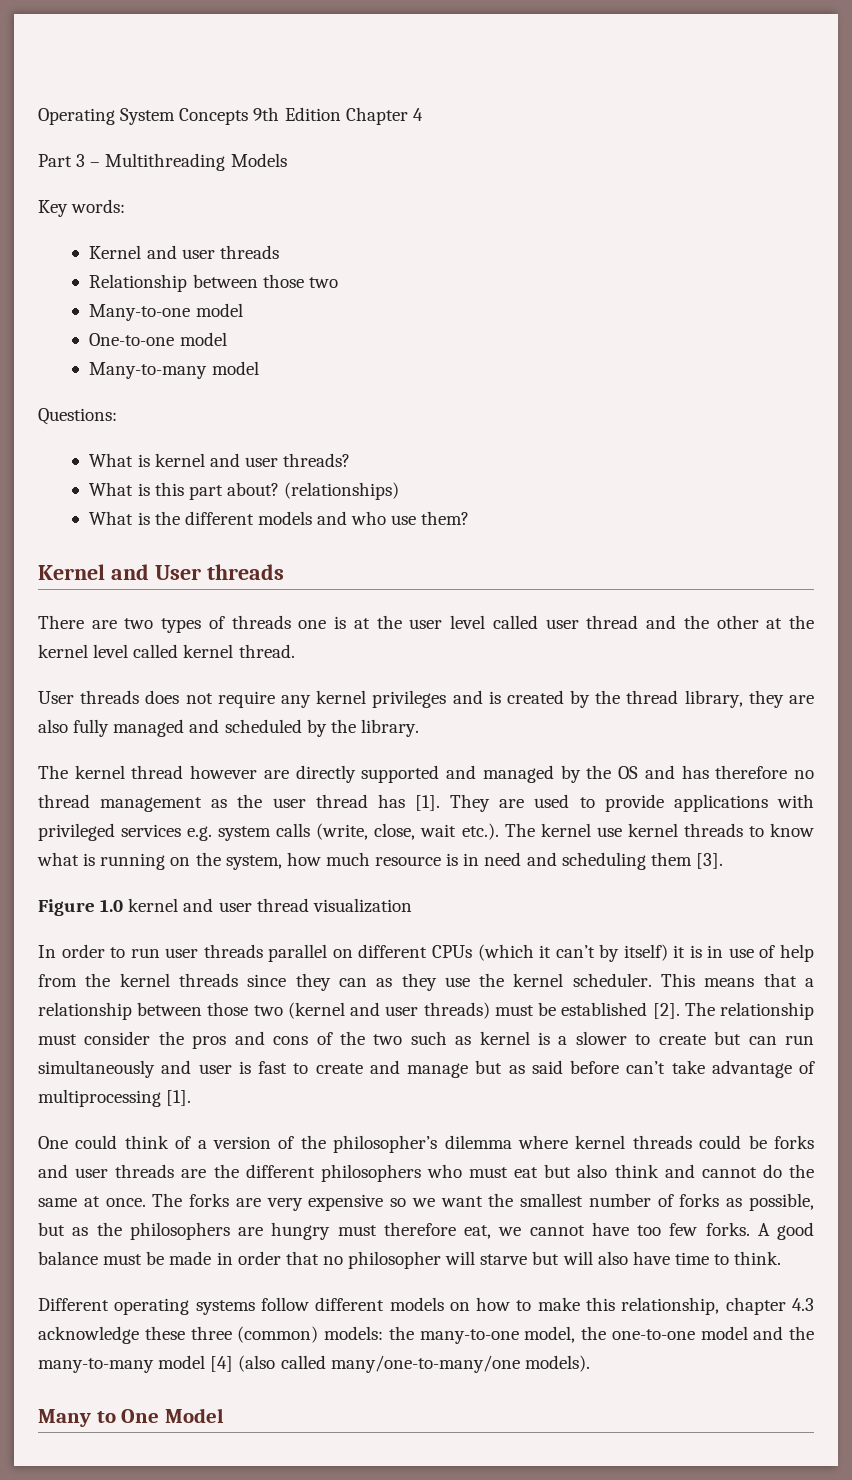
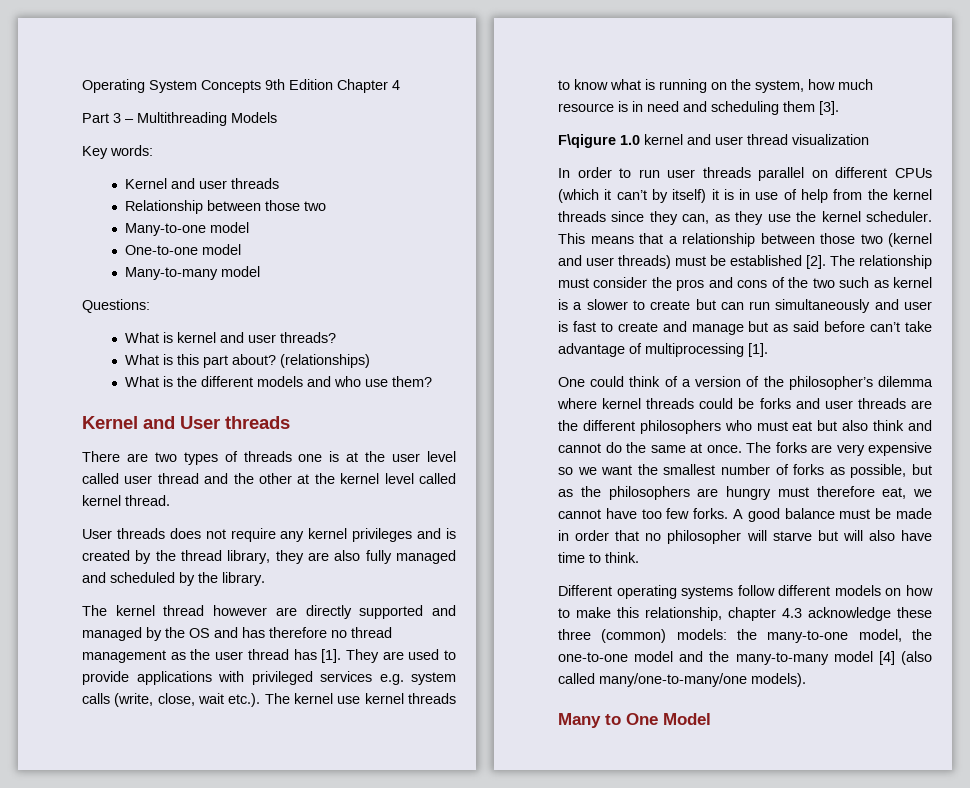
- Figure 1.0 kernel and user thread visualization
+ F\qigure 1.0 kernel and user thread visualization
- In order to run user threads parallel on different CPUs (which it can’t by itself) it is in use of help from the kernel threads since they can as they use the kernel scheduler.
+ In order to run user threads parallel on different CPUs (which it can’t by itself) it is in use of help from the kernel threads since they can, as they use the kernel scheduler.

